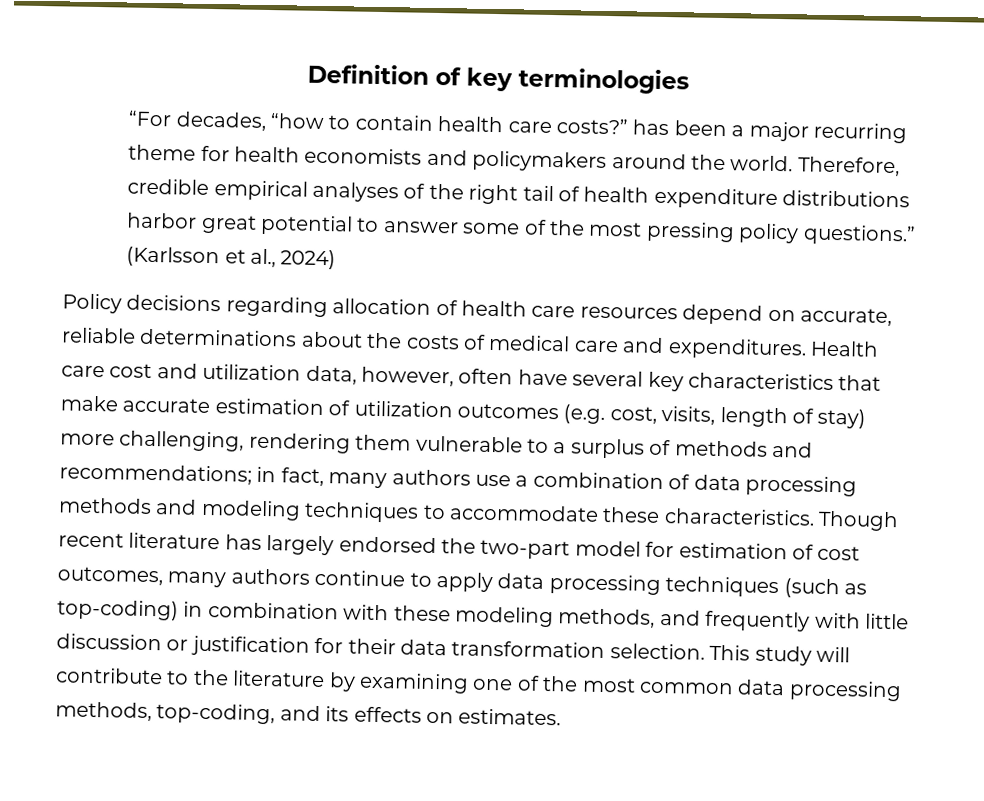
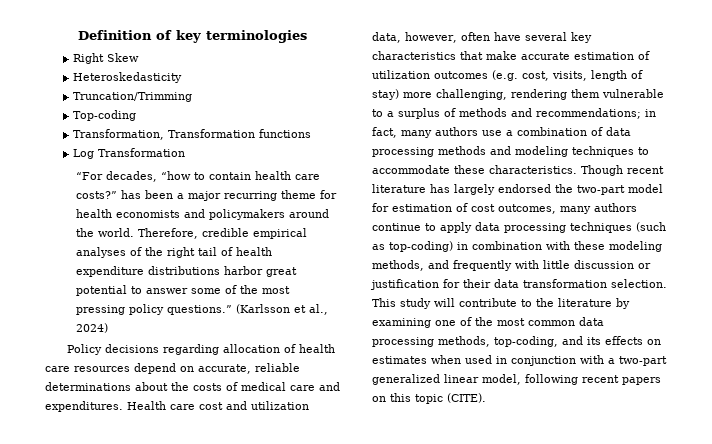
+ Right Skew
+ Heteroskedasticity
+ Truncation/Trimming
+ Top-coding
+ Transformation, Transformation functions
+ Log Transformation
- This study will contribute to the literature by examining one of the most common data processing methods, top-coding, and its effects on estimates.
+ This study will contribute to the literature by examining one of the most common data processing methods, top-coding, and its effects on estimates when used in conjunction with a two-part generalized linear model, following recent papers on this topic (CITE).

